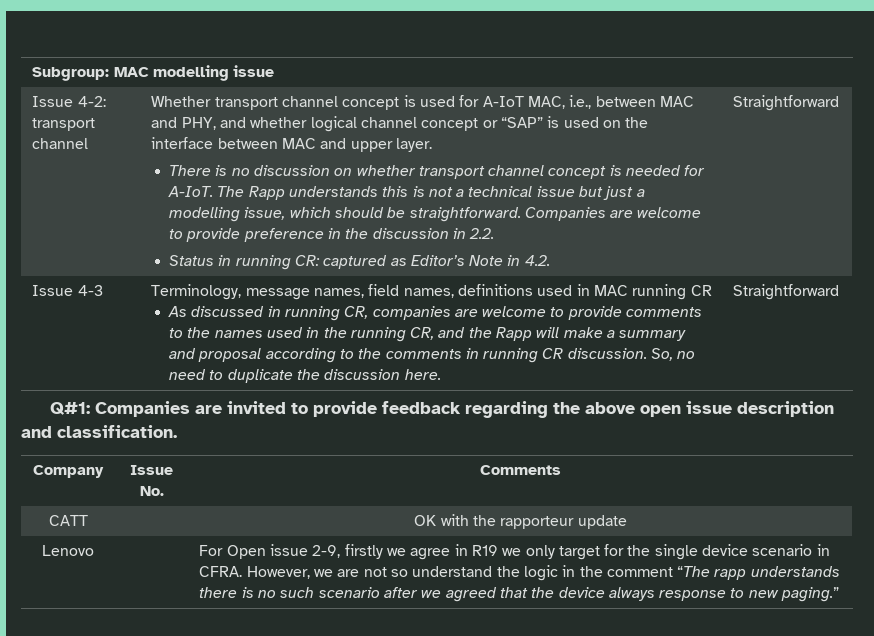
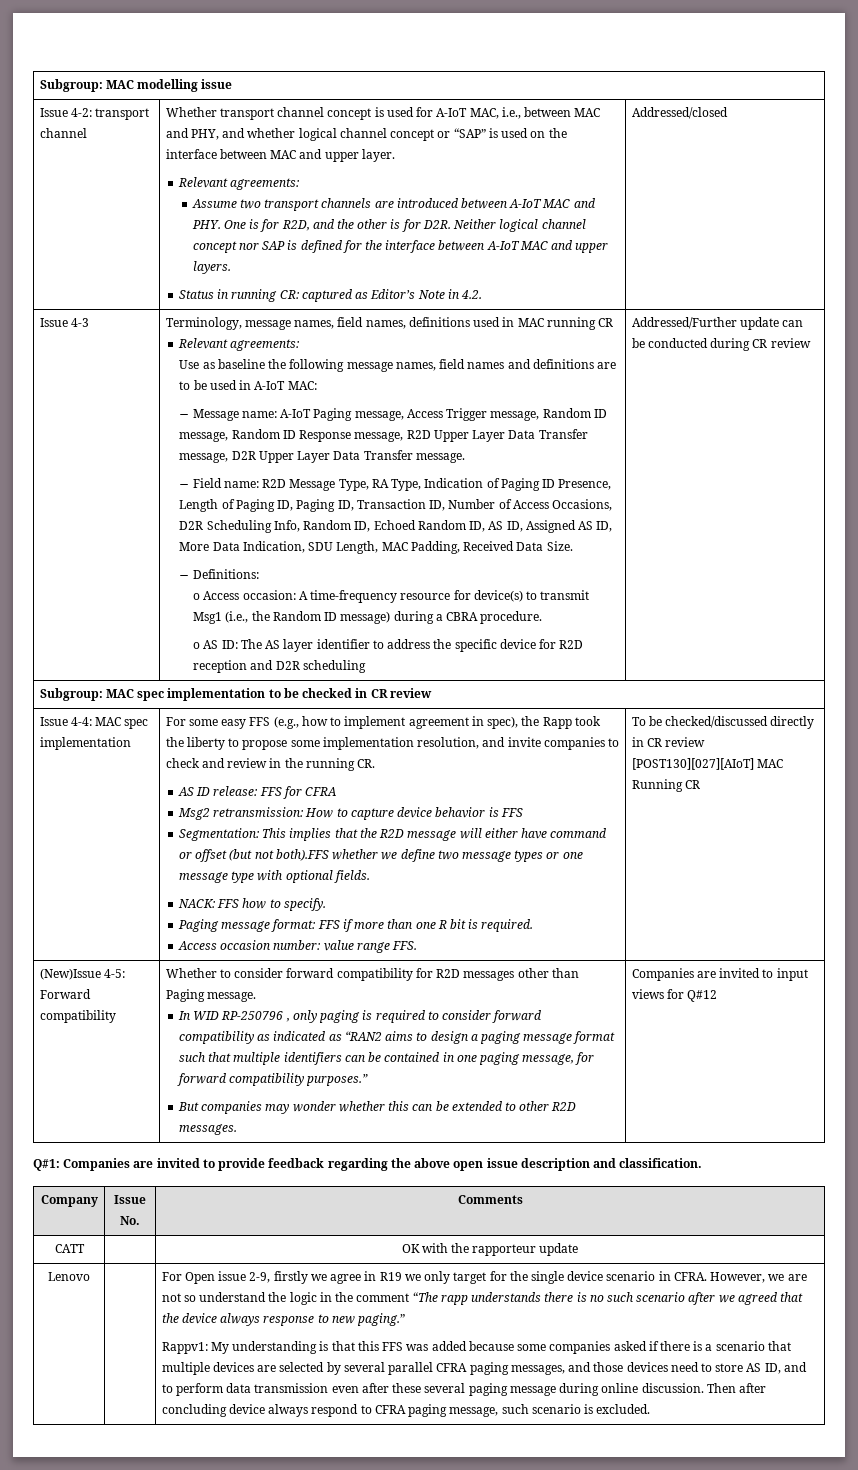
  Whether transport channel concept is used for A-IoT MAC, i.e., between MAC and PHY, and whether logical channel concept or “SAP” is used on the interface between MAC and upper layer.
- There is no discussion on whether transport channel concept is needed for A-IoT. The Rapp understands this is not a technical issue but just a modelling issue, which should be straightforward. Companies are welcome to provide preference in the discussion in 2.2.
+ Relevant agreements:
+ Assume two transport channels are introduced between A-IoT MAC and PHY. One is for R2D, and the other is for D2R. Neither logical channel concept nor SAP is defined for the interface between A-IoT MAC and upper layers.
- Status in running CR: captured as Editor’s Note in 4.2. | Straightforward
+ Status in running CR: captured as Editor’s Note in 4.2. | Addressed/closed
  Terminology, message names, field names, definitions used in MAC running CR
- As discussed in running CR, companies are welcome to provide comments to the names used in the running CR, and the Rapp will make a summary and proposal according to the comments in running CR discussion. So, no need to duplicate the discussion here. | Straightforward
+ Relevant agreements:
+ Use as baseline the following message names, field names and definitions are to be used in A-IoT MAC:
+ − Message name: A-IoT Paging message, Access Trigger message, Random ID message, Random ID Response message, R2D Upper Layer Data Transfer message, D2R Upper Layer Data Transfer message.
+ − Field name: R2D Message Type, RA Type, Indication of Paging ID Presence, Length of Paging ID, Paging ID, Transaction ID, Number of Access Occasions, D2R Scheduling Info, Random ID, Echoed Random ID, AS ID, Assigned AS ID, More Data Indication, SDU Length, MAC Padding, Received Data Size.
+ − Definitions:
+ o Access occasion: A time-frequency resource for device(s) to transmit Msg1 (i.e., the Random ID message) during a CBRA procedure.
+ o AS ID: The AS layer identifier to address the specific device for R2D reception and D2R scheduling | Addressed/Further update can be conducted during CR review
+ Subgroup: MAC spec implementation to be checked in CR review
+ Issue 4-4: MAC spec implementation | For some easy FFS (e.g., how to implement agreement in spec), the Rapp took the liberty to propose some implementation resolution, and invite companies to check and review in the running CR.
+ AS ID release: FFS for CFRA
+ Msg2 retransmission: How to capture device behavior is FFS
+ Segmentation: This implies that the R2D message will either have command or offset (but not both).FFS whether we define two message types or one message type with optional fields.
+ NACK: FFS how to specify.
+ Paging message format: FFS if more than one R bit is required.
+ Access occasion number: value range FFS. | To be checked/discussed directly in CR review [POST130][027][AIoT] MAC Running CR
+ (New)Issue 4-5: Forward compatibility | Whether to consider forward compatibility for R2D messages other than Paging message.
+ In WID RP-250796 , only paging is required to consider forward compatibility as indicated as “RAN2 aims to design a paging message format such that multiple identifiers can be contained in one paging message, for forward compatibility purposes.”
+ But companies may wonder whether this can be extended to other R2D messages. | Companies are invited to input views for Q#12
+ Rappv1: My understanding is that this FFS was added because some companies asked if there is a scenario that multiple devices are selected by several parallel CFRA paging messages, and those devices need to store AS ID, and to perform data transmission even after these several paging message during online discussion. Then after concluding device always respond to CFRA paging message, such scenario is excluded.

